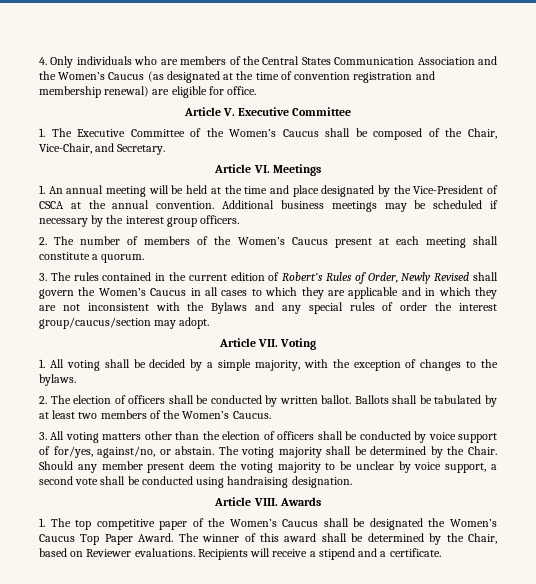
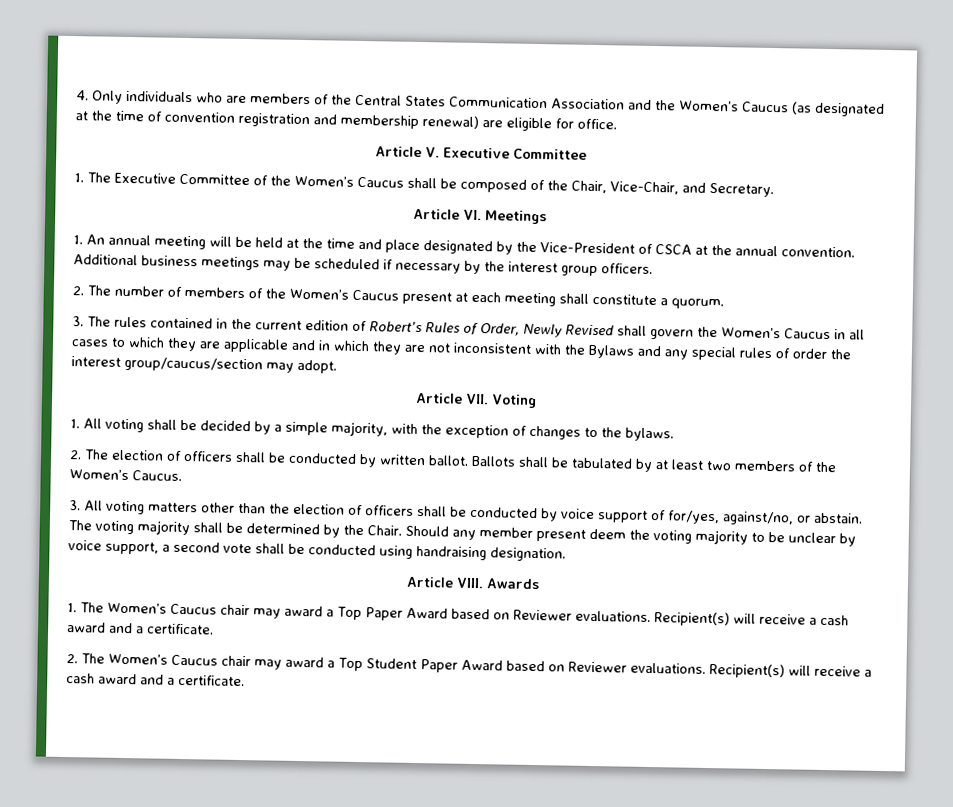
- 1. The top competitive paper of the Women’s Caucus shall be designated the Women’s Caucus Top Paper Award. The winner of this award shall be determined by the Chair, based on Reviewer evaluations. Recipients will receive a stipend and a certificate.
+ 1. The Women’s Caucus chair may award a Top Paper Award based on Reviewer evaluations. Recipient(s) will receive a cash award and a certificate.
+ 2. The Women’s Caucus chair may award a Top Student Paper Award based on Reviewer evaluations. Recipient(s) will receive a cash award and a certificate.

